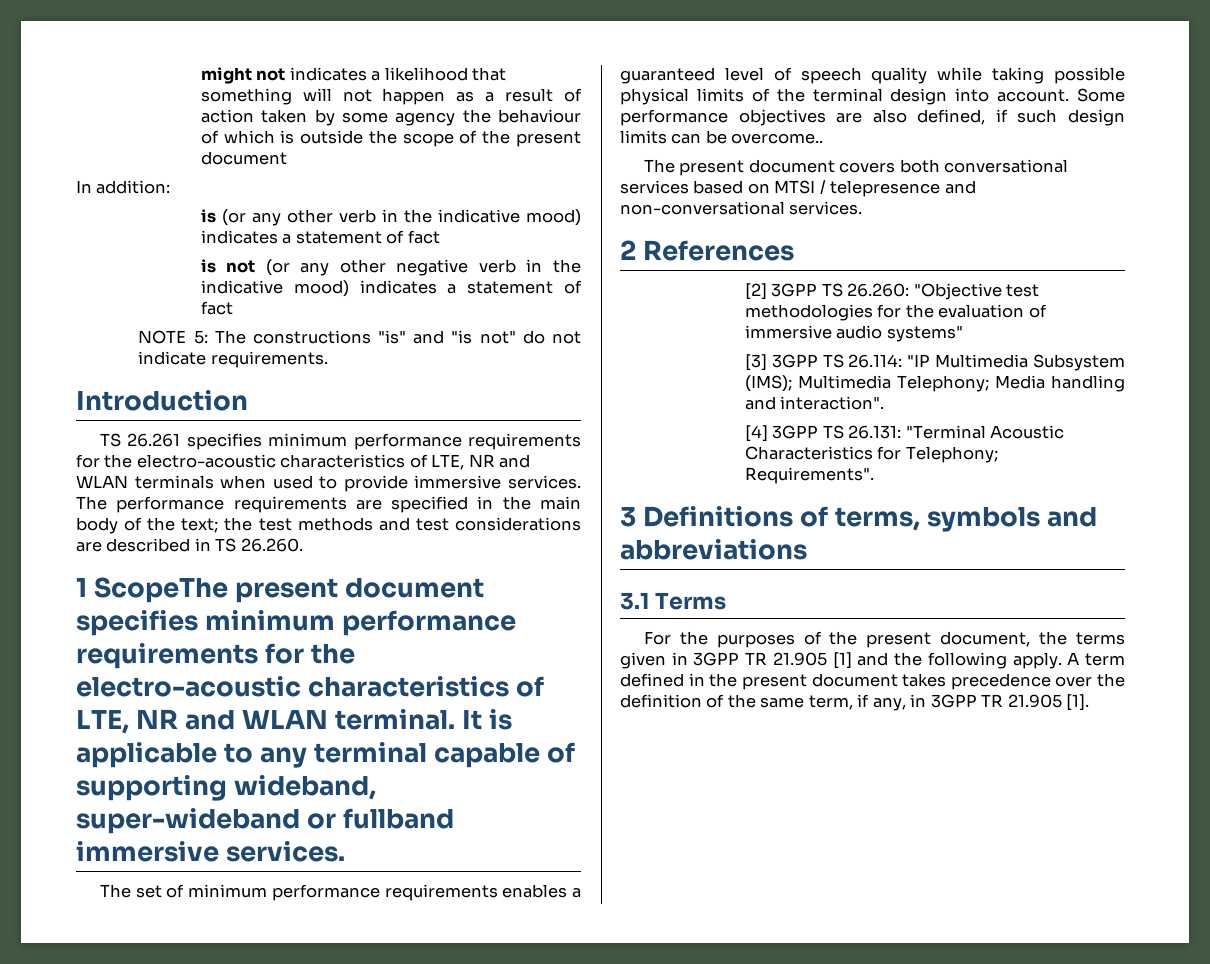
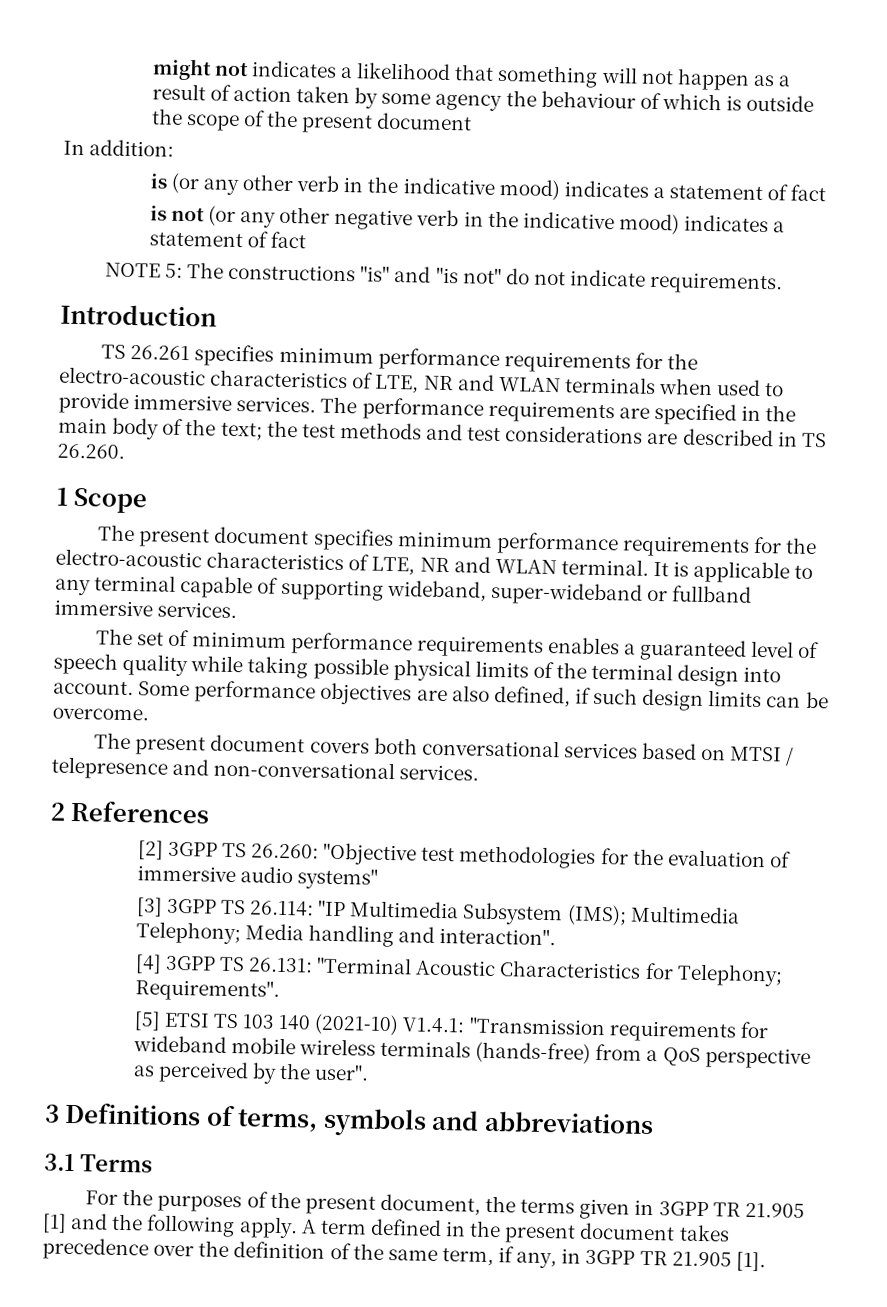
- 1 ScopeThe present document specifies minimum performance requirements for the electro-acoustic characteristics of LTE, NR and WLAN terminal.
+ 1 Scope
+ The present document specifies minimum performance requirements for the electro-acoustic characteristics of LTE, NR and WLAN terminal.
- Some performance objectives are also defined, if such design limits can be overcome..
+ Some performance objectives are also defined, if such design limits can be overcome.
+ [5] ETSI TS 103 140 (2021-10) V1.4.1: "Transmission requirements for wideband mobile wireless terminals (hands-free) from a QoS perspective as perceived by the user".

